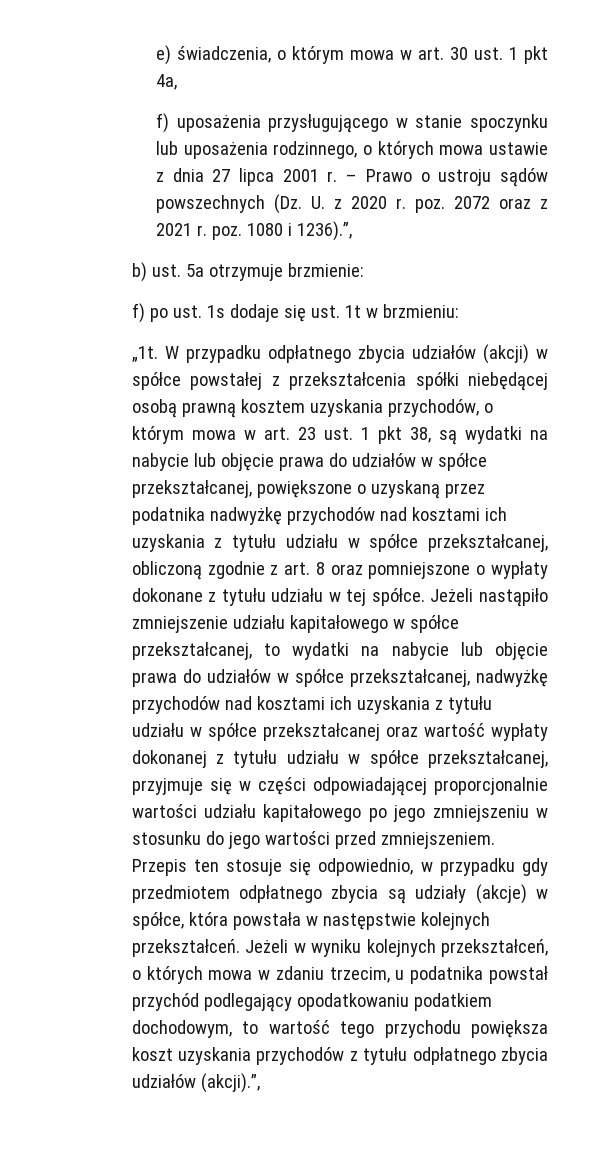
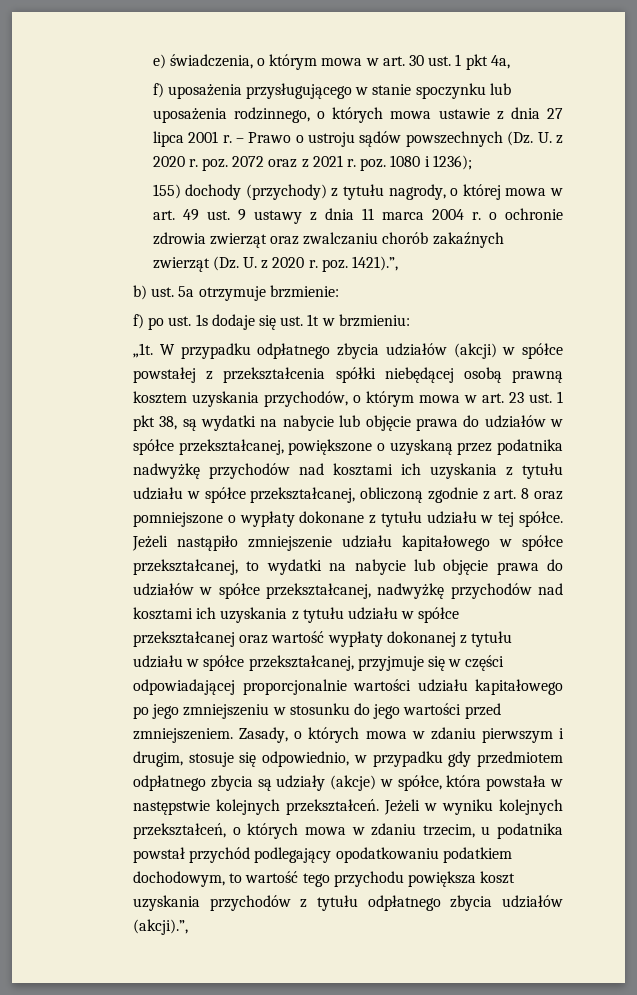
- – Prawo o ustroju sądów powszechnych (Dz. U. z 2020 r. poz. 2072 oraz z 2021 r. poz. 1080 i 1236).”,
+ – Prawo o ustroju sądów powszechnych (Dz. U. z 2020 r. poz. 2072 oraz z 2021 r. poz. 1080 i 1236);
+ 155) dochody (przychody) z tytułu nagrody, o której mowa w art. 49 ust. 9 ustawy z dnia 11 marca 2004 r. o ochronie zdrowia zwierząt oraz zwalczaniu chorób zakaźnych zwierząt (Dz. U. z 2020 r. poz. 1421).”,
- Przepis ten stosuje się odpowiednio, w przypadku gdy przedmiotem odpłatnego zbycia są udziały (akcje) w spółce, która powstała w następstwie kolejnych przekształceń.
+ Zasady, o których mowa w zdaniu pierwszym i drugim, stosuje się odpowiednio, w przypadku gdy przedmiotem odpłatnego zbycia są udziały (akcje) w spółce, która powstała w następstwie kolejnych przekształceń.

